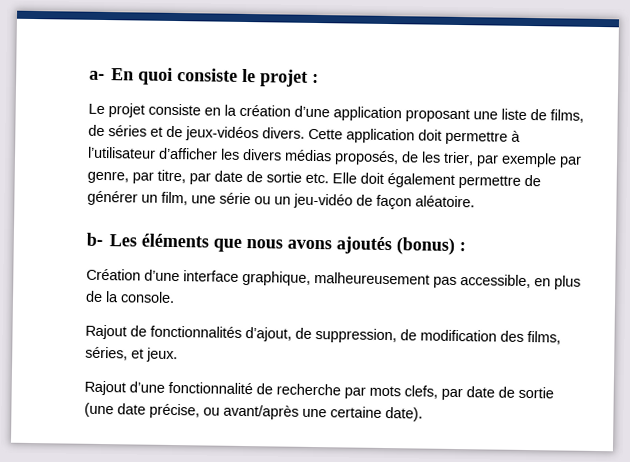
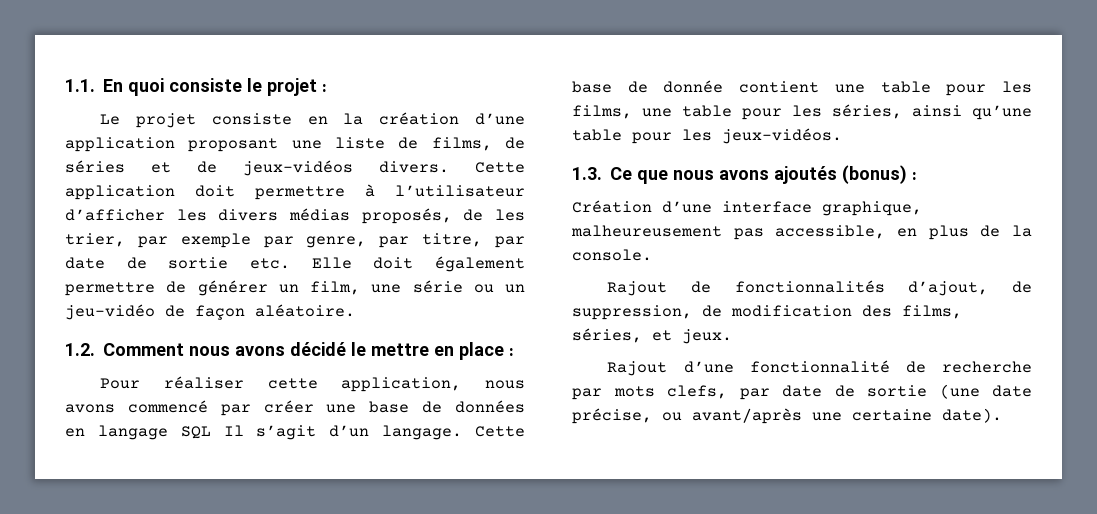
- a- En quoi consiste le projet :
+ 1.1. En quoi consiste le projet :
- b- Les éléments que nous avons ajoutés (bonus) :
+ 1.2. Comment nous avons décidé le mettre en place :
+ Pour réaliser cette application, nous avons commencé par créer une base de données en langage SQL Il s’agit d’un langage. Cette base de donnée contient une table pour les films, une table pour les séries, ainsi qu’une table pour les jeux-vidéos.
+ 1.3. Ce que nous avons ajoutés (bonus) :

